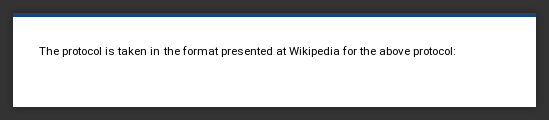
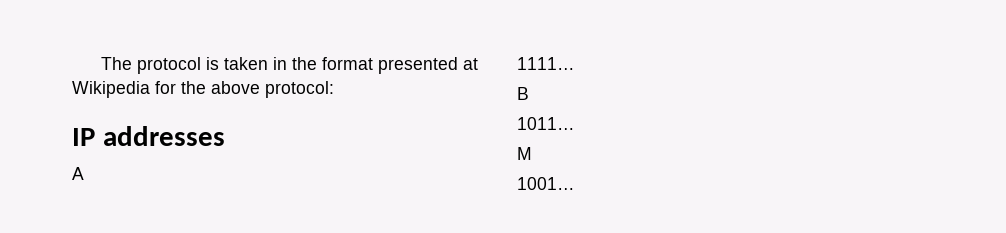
+ IP addresses
+ A
+ 1111…
+ B
+ 1011…
+ M
+ 1001…

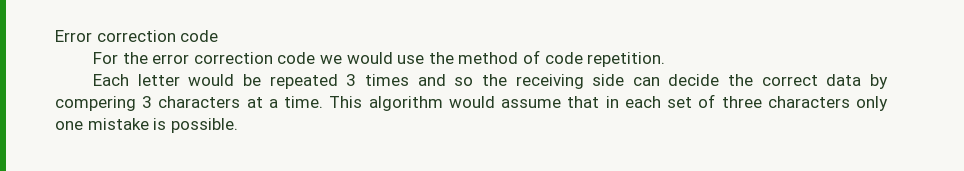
- The protocol is taken in the format presented at Wikipedia for the above protocol:
- IP addresses
- A
- 1111…
- B
- 1011…
- M
- 1001…
+ Error correction code
+ For the error correction code we would use the method of code repetition.
+ Each letter would be repeated 3 times and so the receiving side can decide the correct data by compering 3 characters at a time. This algorithm would assume that in each set of three characters only one mistake is possible.

